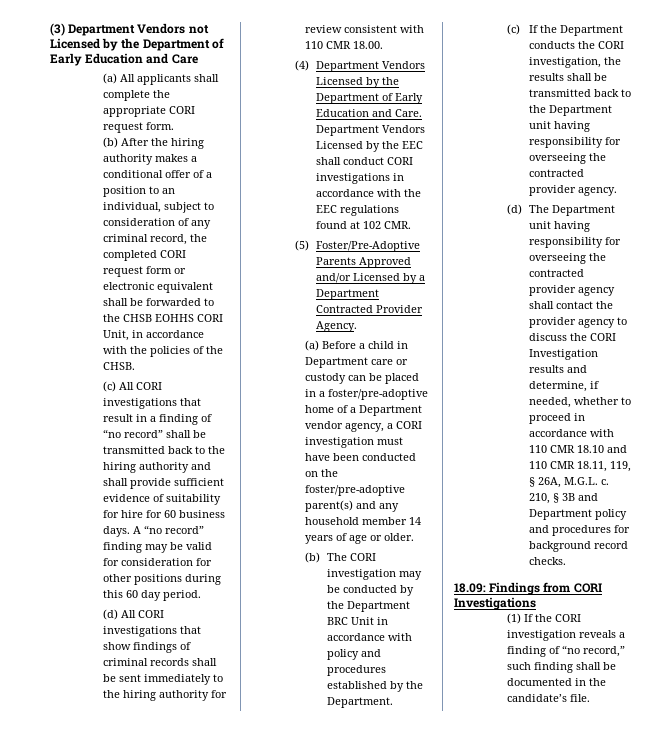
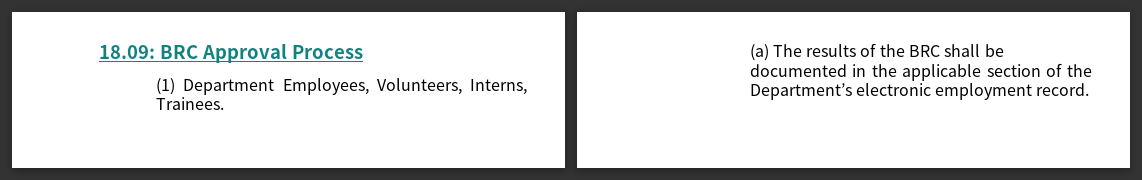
- (3) Department Vendors not Licensed by the Department of Early Education and Care
- (a) All applicants shall complete the appropriate CORI request form.
- (b) After the hiring authority makes a conditional offer of a position to an individual, subject to consideration of any criminal record, the completed CORI request form or electronic equivalent shall be forwarded to the CHSB EOHHS CORI Unit, in accordance with the policies of the CHSB.
- (c) All CORI investigations that result in a finding of “no record” shall be transmitted back to the hiring authority and shall provide sufficient evidence of suitability for hire for 60 business days. A “no record” finding may be valid for consideration for other positions during this 60 day period.
- (d) All CORI investigations that show findings of criminal records shall be sent immediately to the hiring authority for review consistent with 110 CMR 18.00.
- (4) Department Vendors Licensed by the Department of Early Education and Care. Department Vendors Licensed by the EEC shall conduct CORI investigations in accordance with the EEC regulations found at 102 CMR.
- (5) Foster/Pre-Adoptive Parents Approved and/or Licensed by a Department Contracted Provider Agency.
- (a) Before a child in Department care or custody can be placed in a foster/pre-adoptive home of a Department vendor agency, a CORI investigation must have been conducted on the foster/pre-adoptive parent(s) and any household member 14 years of age or older.
- (b) The CORI investigation may be conducted by the Department BRC Unit in accordance with policy and procedures established by the Department.
- (c) If the Department conducts the CORI investigation, the results shall be transmitted back to the Department unit having responsibility for overseeing the contracted provider agency.
- (d) The Department unit having responsibility for overseeing the contracted provider agency shall contact the provider agency to discuss the CORI Investigation results and determine, if needed, whether to proceed in accordance with 110 CMR 18.10 and 110 CMR 18.11, 119, § 26A, M.G.L. c. 210, § 3B and Department policy and procedures for background record checks.
- 18.09: Findings from CORI Investigations
- (1) If the CORI investigation reveals a finding of “no record,” such finding shall be documented in the candidate’s file.
+ 18.09: BRC Approval Process
+ (1) Department Employees, Volunteers, Interns, Trainees.
+ (a) The results of the BRC shall be documented in the applicable section of the Department’s electronic employment record.

